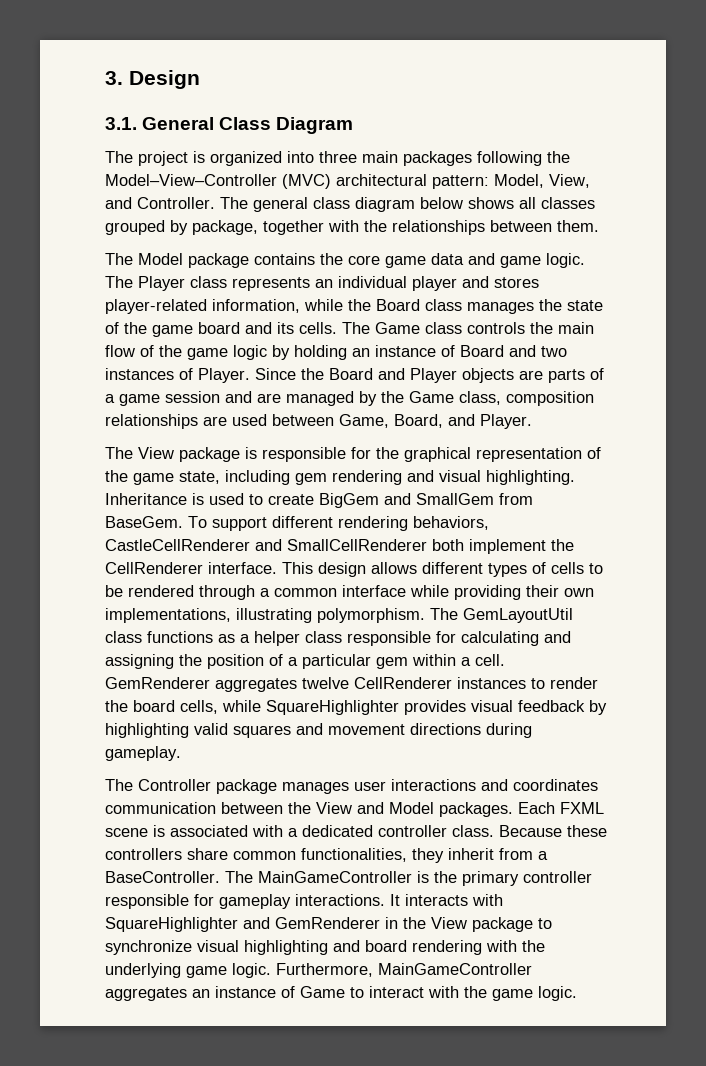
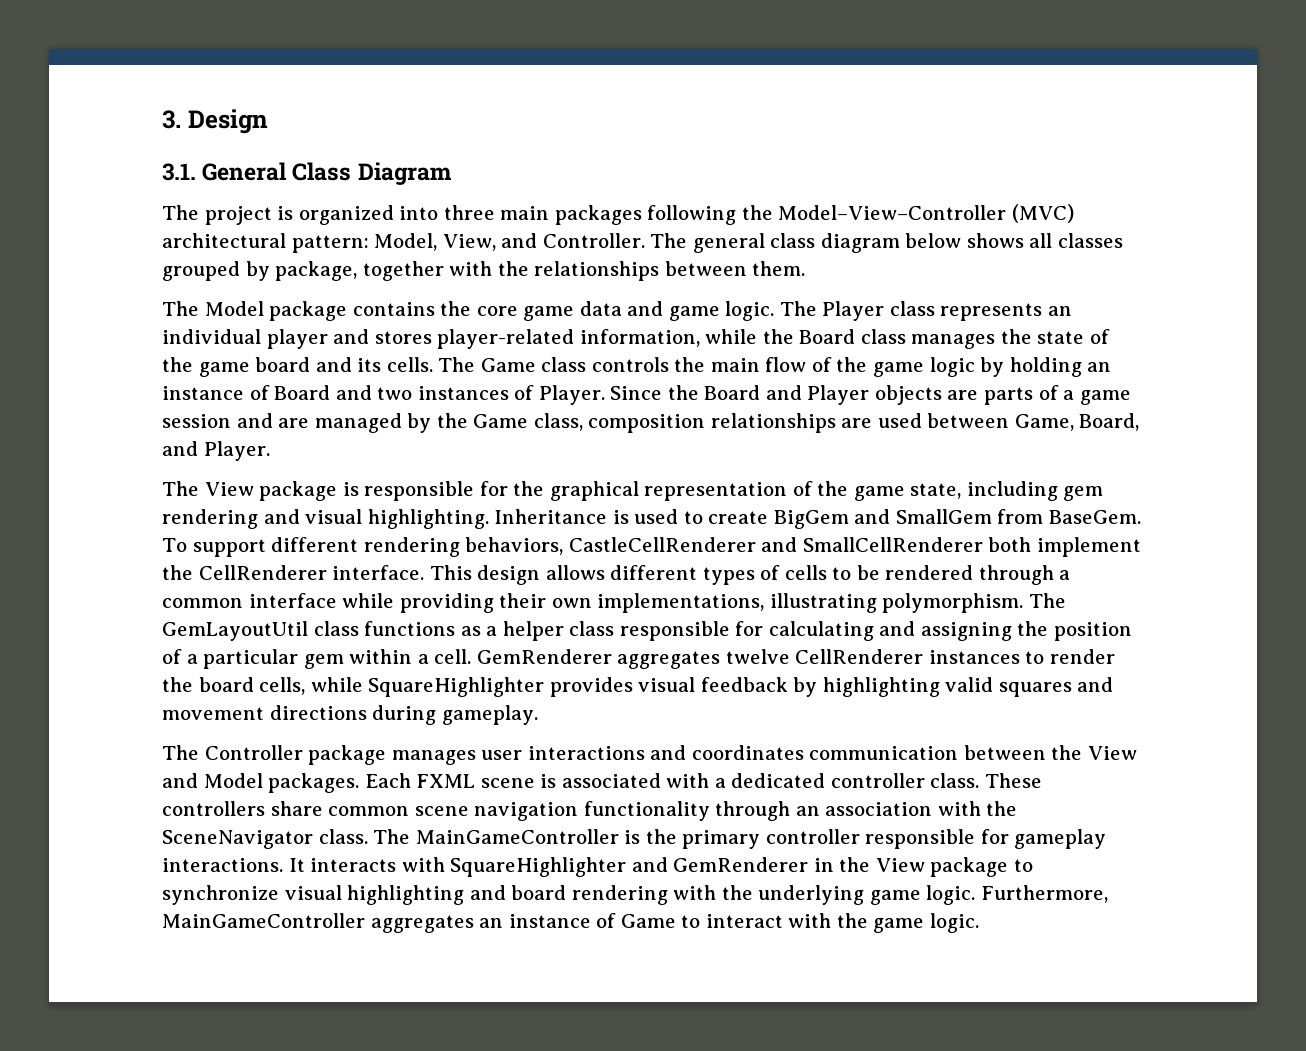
- Because these controllers share common functionalities, they inherit from a BaseController.
+ These controllers share common scene navigation functionality through an association with the SceneNavigator class.

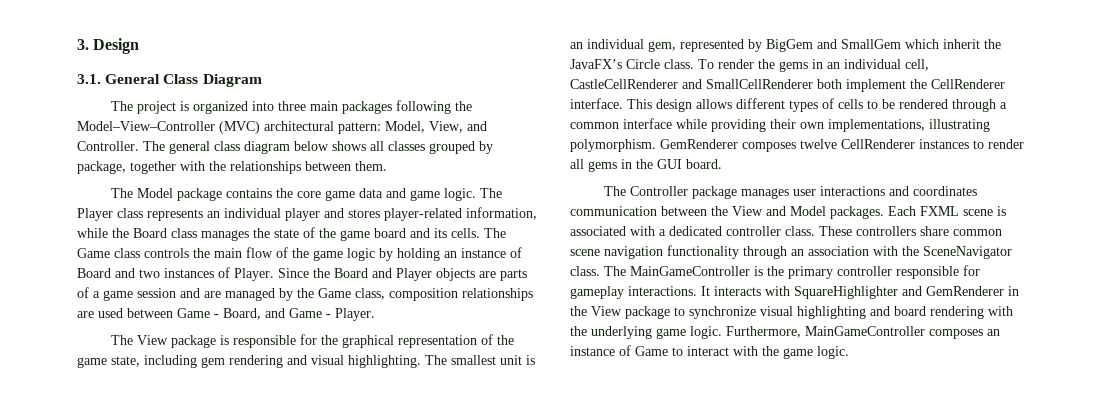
- Since the Board and Player objects are parts of a game session and are managed by the Game class, composition relationships are used between Game, Board, and Player.
+ Since the Board and Player objects are parts of a game session and are managed by the Game class, composition relationships are used between Game - Board, and Game - Player.
- Inheritance is used to create BigGem and SmallGem from BaseGem. To support different rendering behaviors, CastleCellRenderer and SmallCellRenderer both implement the CellRenderer interface.
+ The smallest unit is an individual gem, represented by BigGem and SmallGem which inherit the JavaFX’s Circle class. To render the gems in an individual cell, CastleCellRenderer and SmallCellRenderer both implement the CellRenderer interface.
- The GemLayoutUtil class functions as a helper class responsible for calculating and assigning the position of a particular gem within a cell. GemRenderer aggregates twelve CellRenderer instances to render the board cells, while SquareHighlighter provides visual feedback by highlighting valid squares and movement directions during gameplay.
+ GemRenderer composes twelve CellRenderer instances to render all gems in the GUI board.
- Furthermore, MainGameController aggregates an instance of Game to interact with the game logic.
+ Furthermore, MainGameController composes an instance of Game to interact with the game logic.

